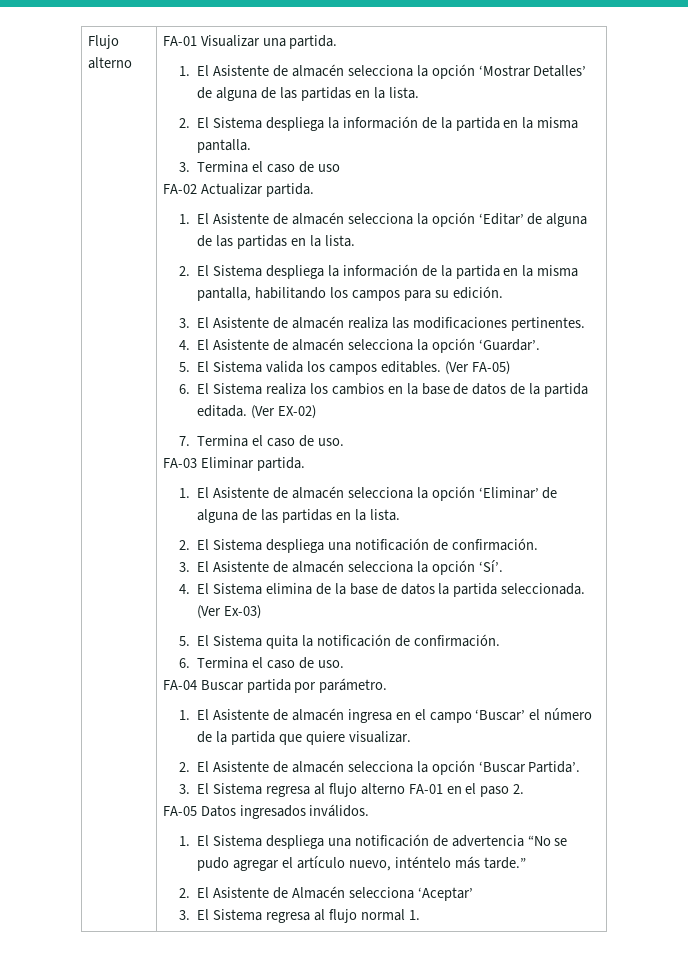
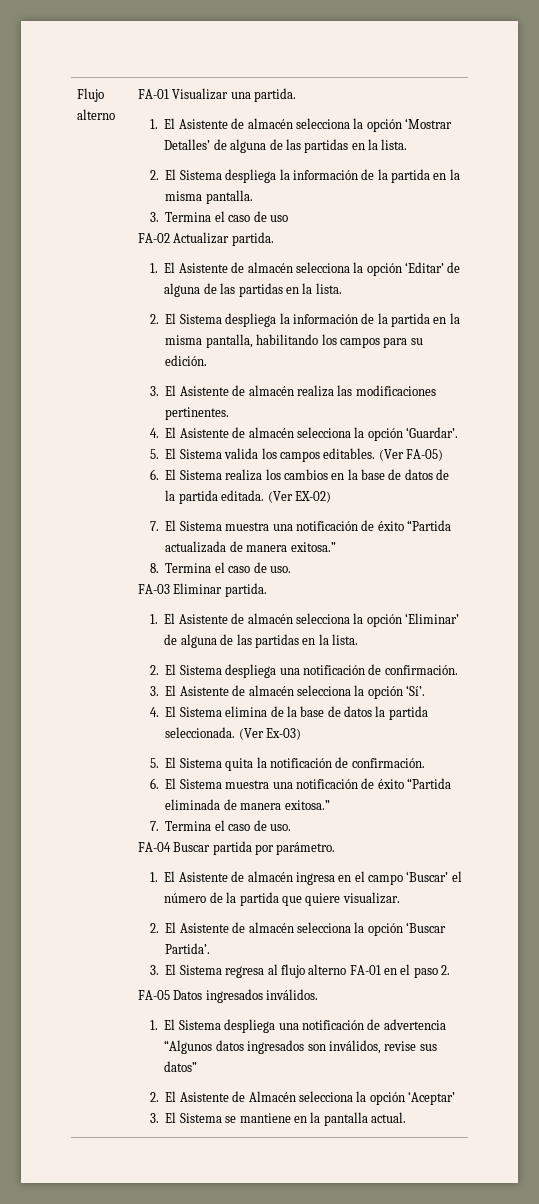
- 7. Termina el caso de uso.
+ 7. El Sistema muestra una notificación de éxito “Partida actualizada de manera exitosa.”
+ 8. Termina el caso de uso.
- 6. Termina el caso de uso.
+ 6. El Sistema muestra una notificación de éxito “Partida eliminada de manera exitosa.”
+ 7. Termina el caso de uso.
- 1. El Sistema despliega una notificación de advertencia “No se pudo agregar el artículo nuevo, inténtelo más tarde.”
+ 1. El Sistema despliega una notificación de advertencia “Algunos datos ingresados son inválidos, revise sus datos”
- 2. El Asistente de Almacén selecciona ‘Aceptar’
+ 2. El Asistente de Almacén selecciona la opción ‘Aceptar’
- 3. El Sistema regresa al flujo normal 1.
+ 3. El Sistema se mantiene en la pantalla actual.

